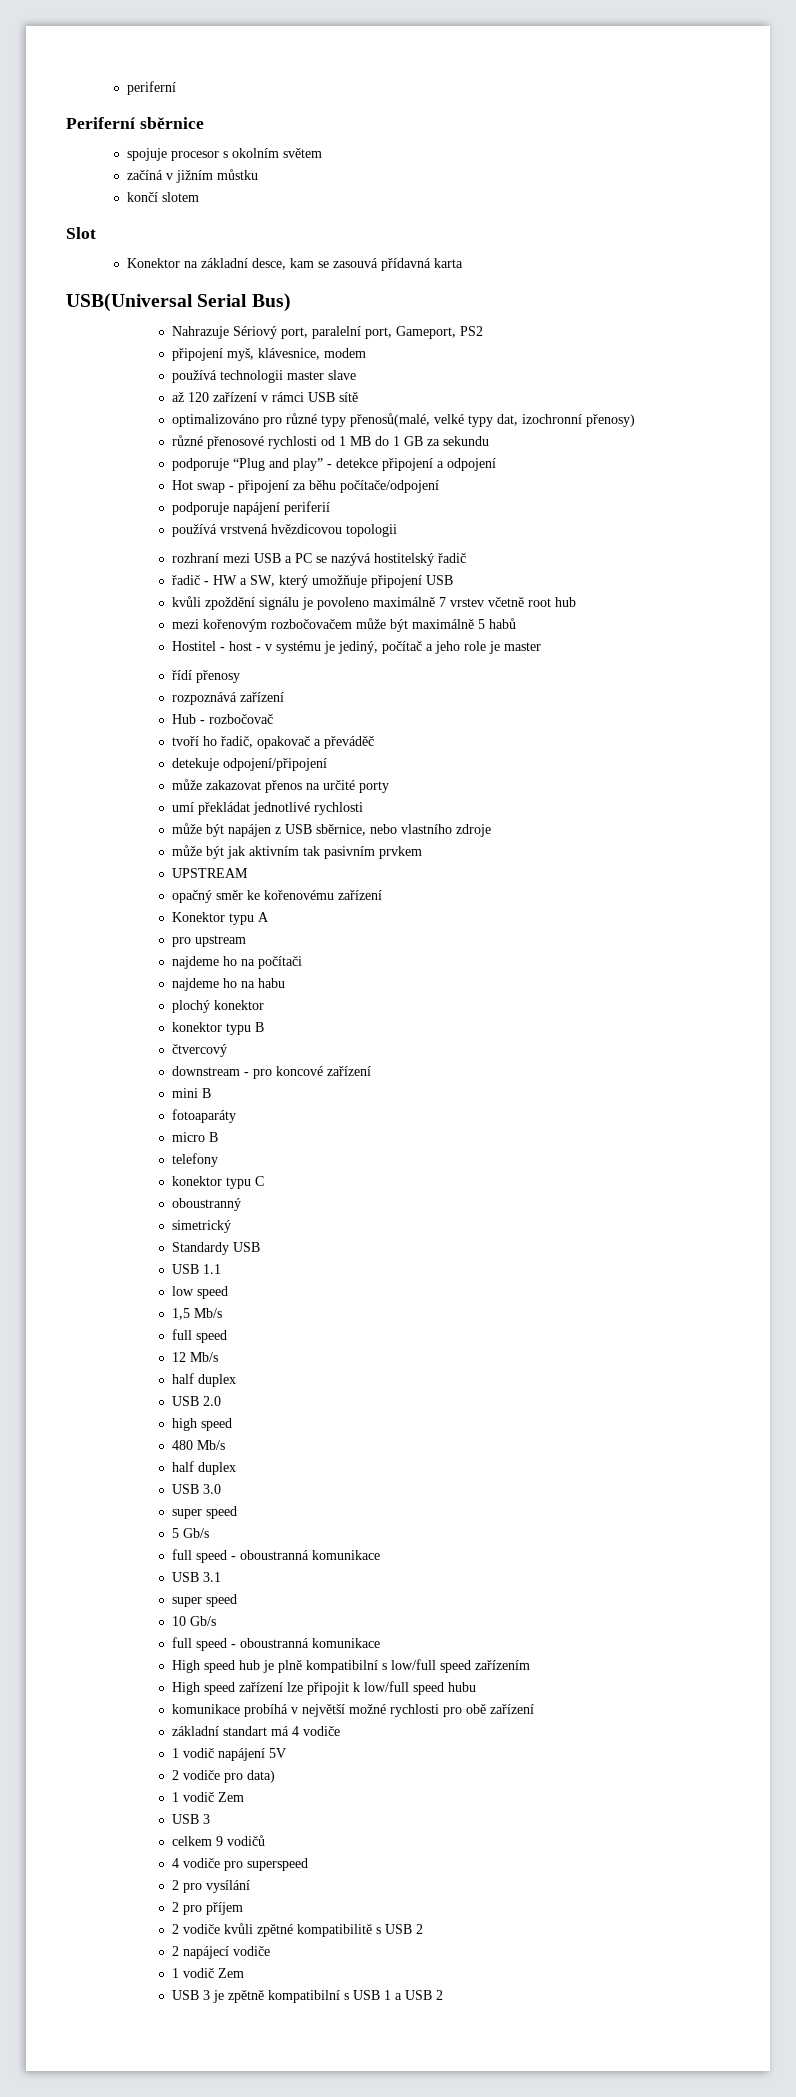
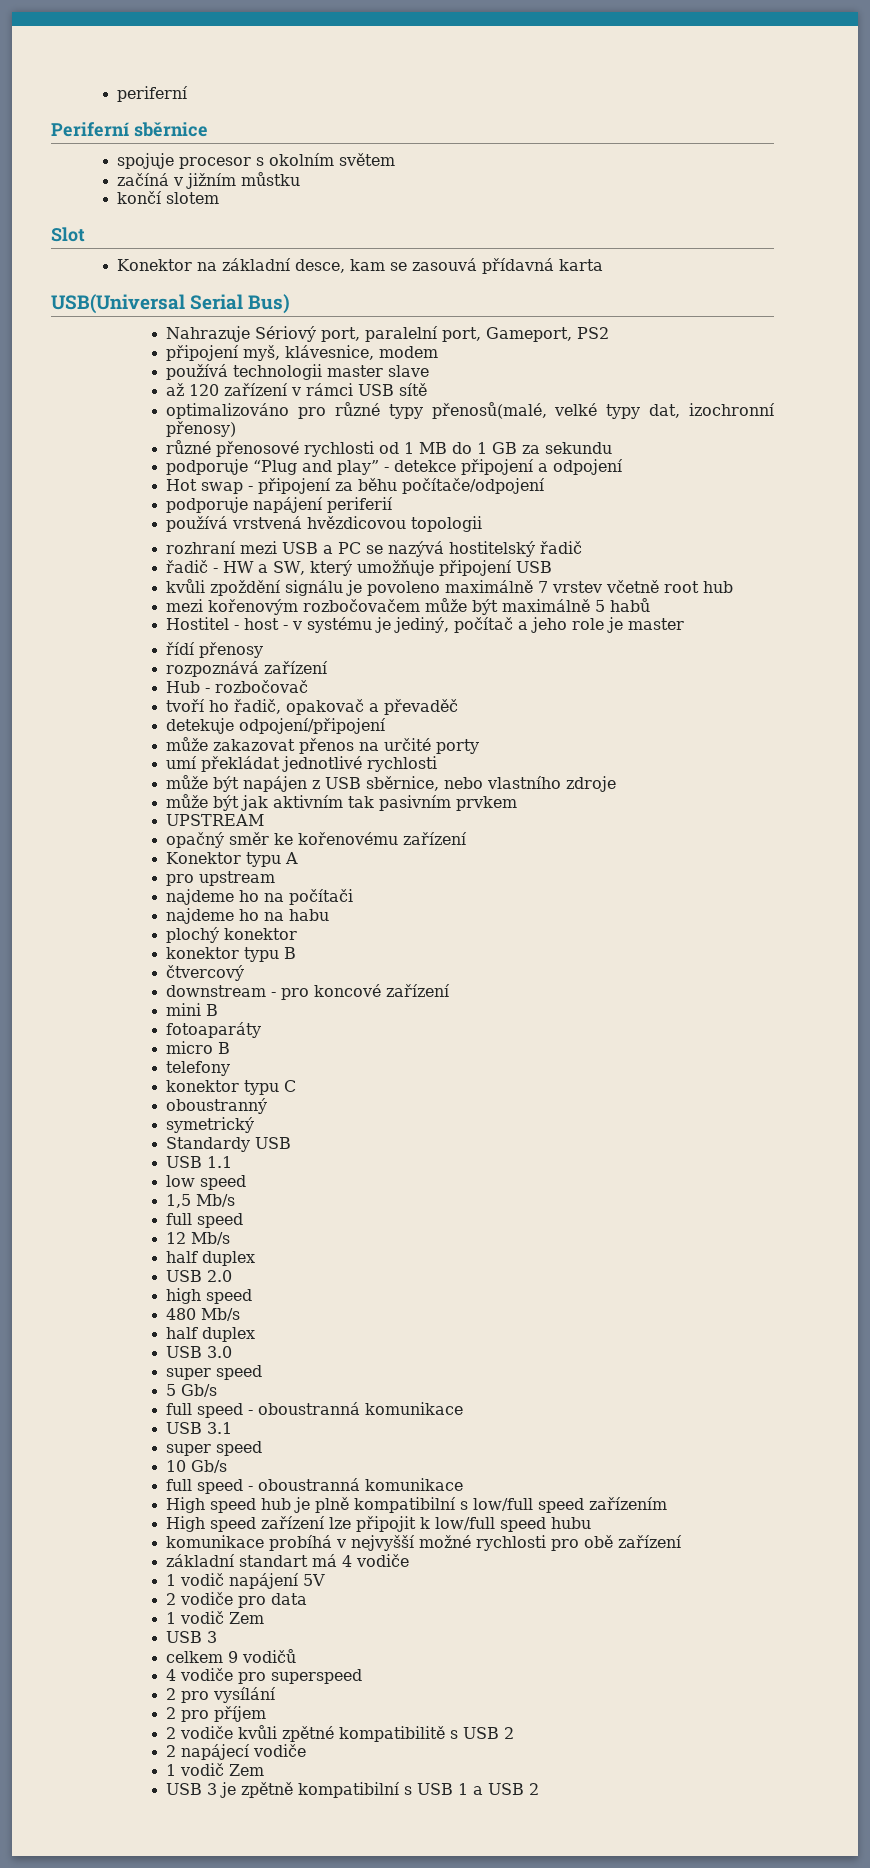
- tvoří ho řadič, opakovač a převáděč
+ tvoří ho řadič, opakovač a převaděč
- simetrický
+ symetrický
- komunikace probíhá v největší možné rychlosti pro obě zařízení
+ komunikace probíhá v nejvyšší možné rychlosti pro obě zařízení
- 2 vodiče pro data)
+ 2 vodiče pro data

